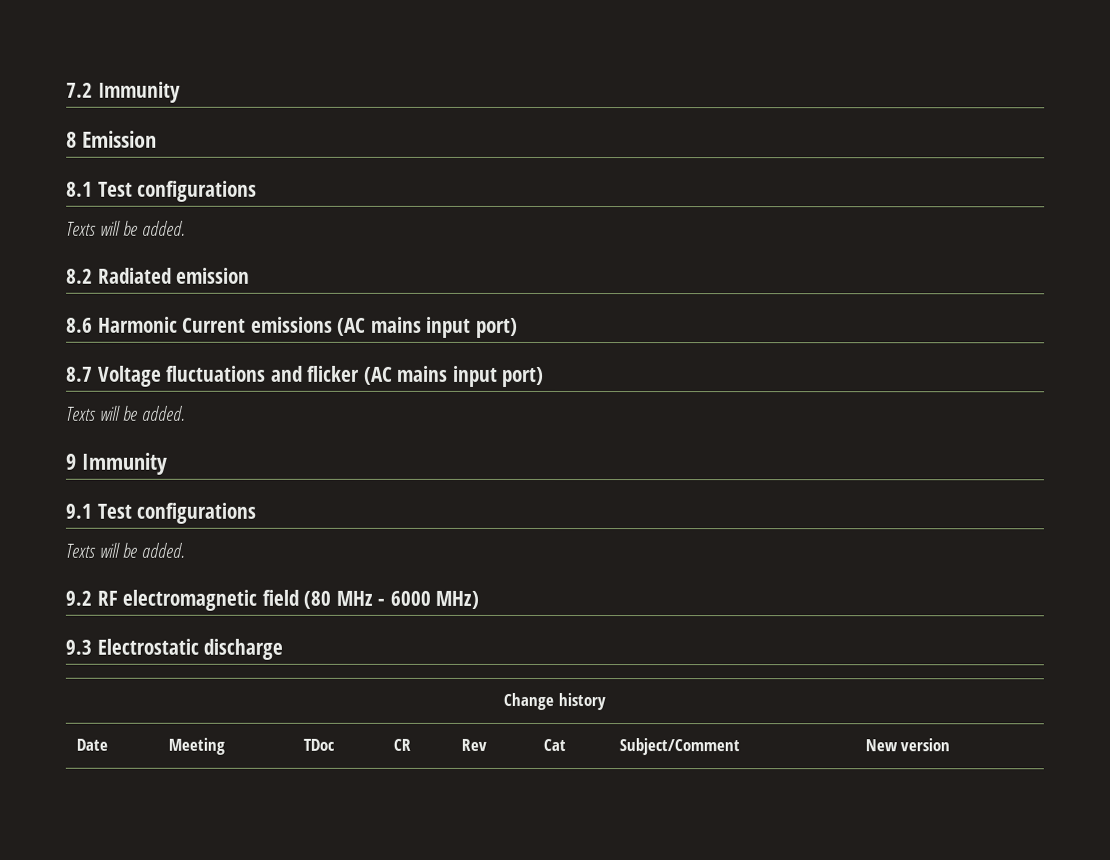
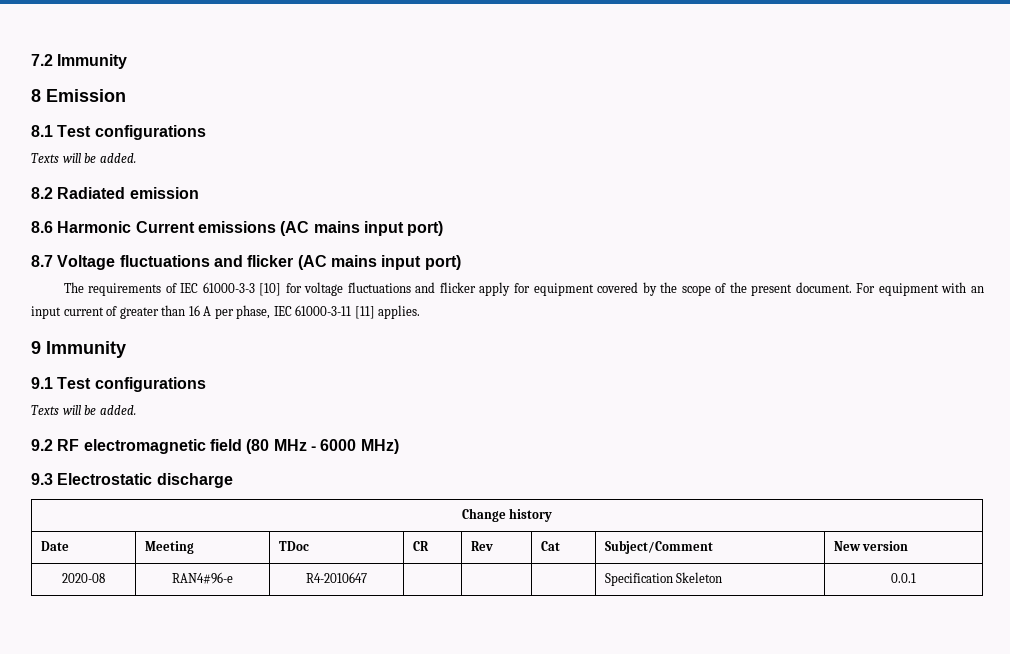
  8.7 Voltage fluctuations and flicker (AC mains input port)
- Texts will be added.
+ The requirements of IEC 61000-3-3 [10] for voltage fluctuations and flicker apply for equipment covered by the scope of the present document. For equipment with an input current of greater than 16 A per phase, IEC 61000-3-11 [11] applies.
+ 2020-08 | RAN4#96-e | R4-2010647 | | | | Specification Skeleton | 0.0.1

